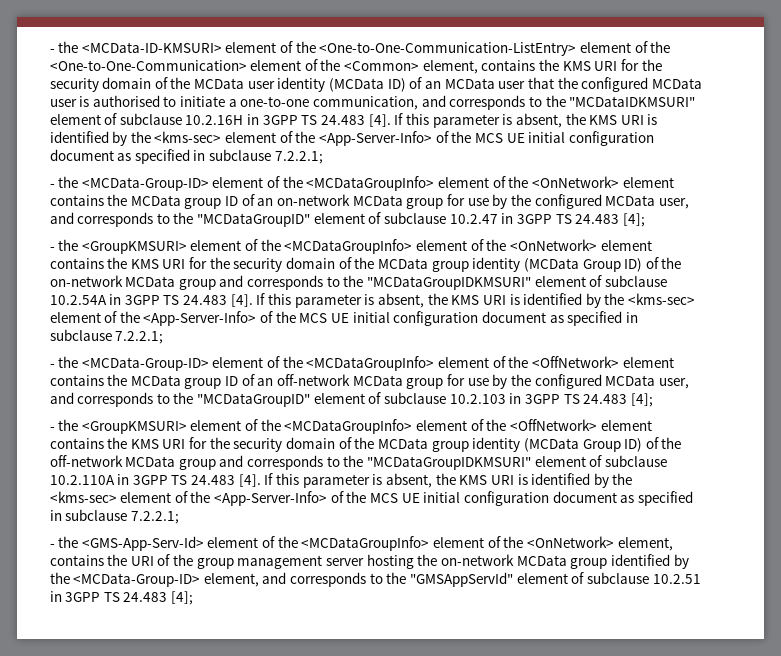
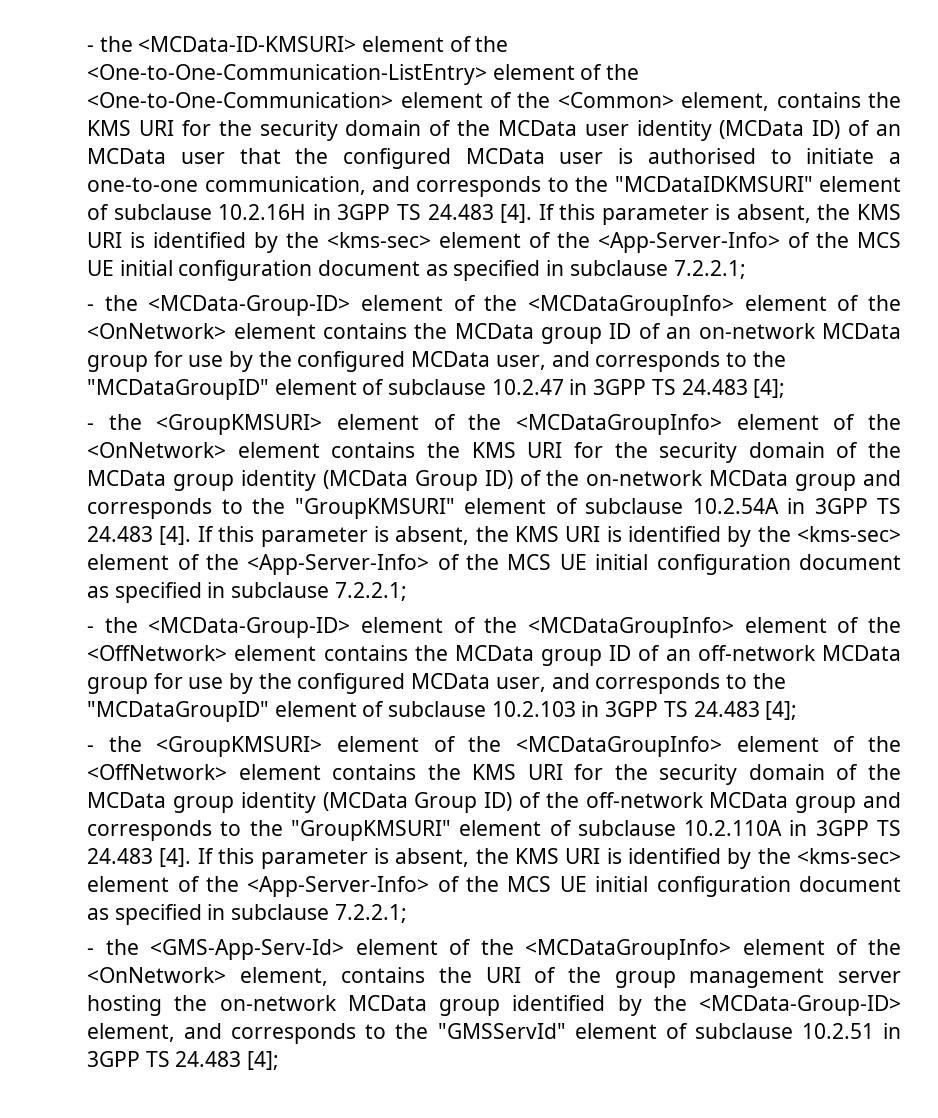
- - the <GroupKMSURI> element of the <MCDataGroupInfo> element of the <OnNetwork> element contains the KMS URI for the security domain of the MCData group identity (MCData Group ID) of the on-network MCData group and corresponds to the "MCDataGroupIDKMSURI" element of subclause 10.2.54A in 3GPP TS 24.483 [4].
+ - the <GroupKMSURI> element of the <MCDataGroupInfo> element of the <OnNetwork> element contains the KMS URI for the security domain of the MCData group identity (MCData Group ID) of the on-network MCData group and corresponds to the "GroupKMSURI" element of subclause 10.2.54A in 3GPP TS 24.483 [4].
- - the <GroupKMSURI> element of the <MCDataGroupInfo> element of the <OffNetwork> element contains the KMS URI for the security domain of the MCData group identity (MCData Group ID) of the off-network MCData group and corresponds to the "MCDataGroupIDKMSURI" element of subclause 10.2.110A in 3GPP TS 24.483 [4].
+ - the <GroupKMSURI> element of the <MCDataGroupInfo> element of the <OffNetwork> element contains the KMS URI for the security domain of the MCData group identity (MCData Group ID) of the off-network MCData group and corresponds to the "GroupKMSURI" element of subclause 10.2.110A in 3GPP TS 24.483 [4].
- - the <GMS-App-Serv-Id> element of the <MCDataGroupInfo> element of the <OnNetwork> element, contains the URI of the group management server hosting the on-network MCData group identified by the <MCData-Group-ID> element, and corresponds to the "GMSAppServId" element of subclause 10.2.51 in 3GPP TS 24.483 [4];
+ - the <GMS-App-Serv-Id> element of the <MCDataGroupInfo> element of the <OnNetwork> element, contains the URI of the group management server hosting the on-network MCData group identified by the <MCData-Group-ID> element, and corresponds to the "GMSServId" element of subclause 10.2.51 in 3GPP TS 24.483 [4];

